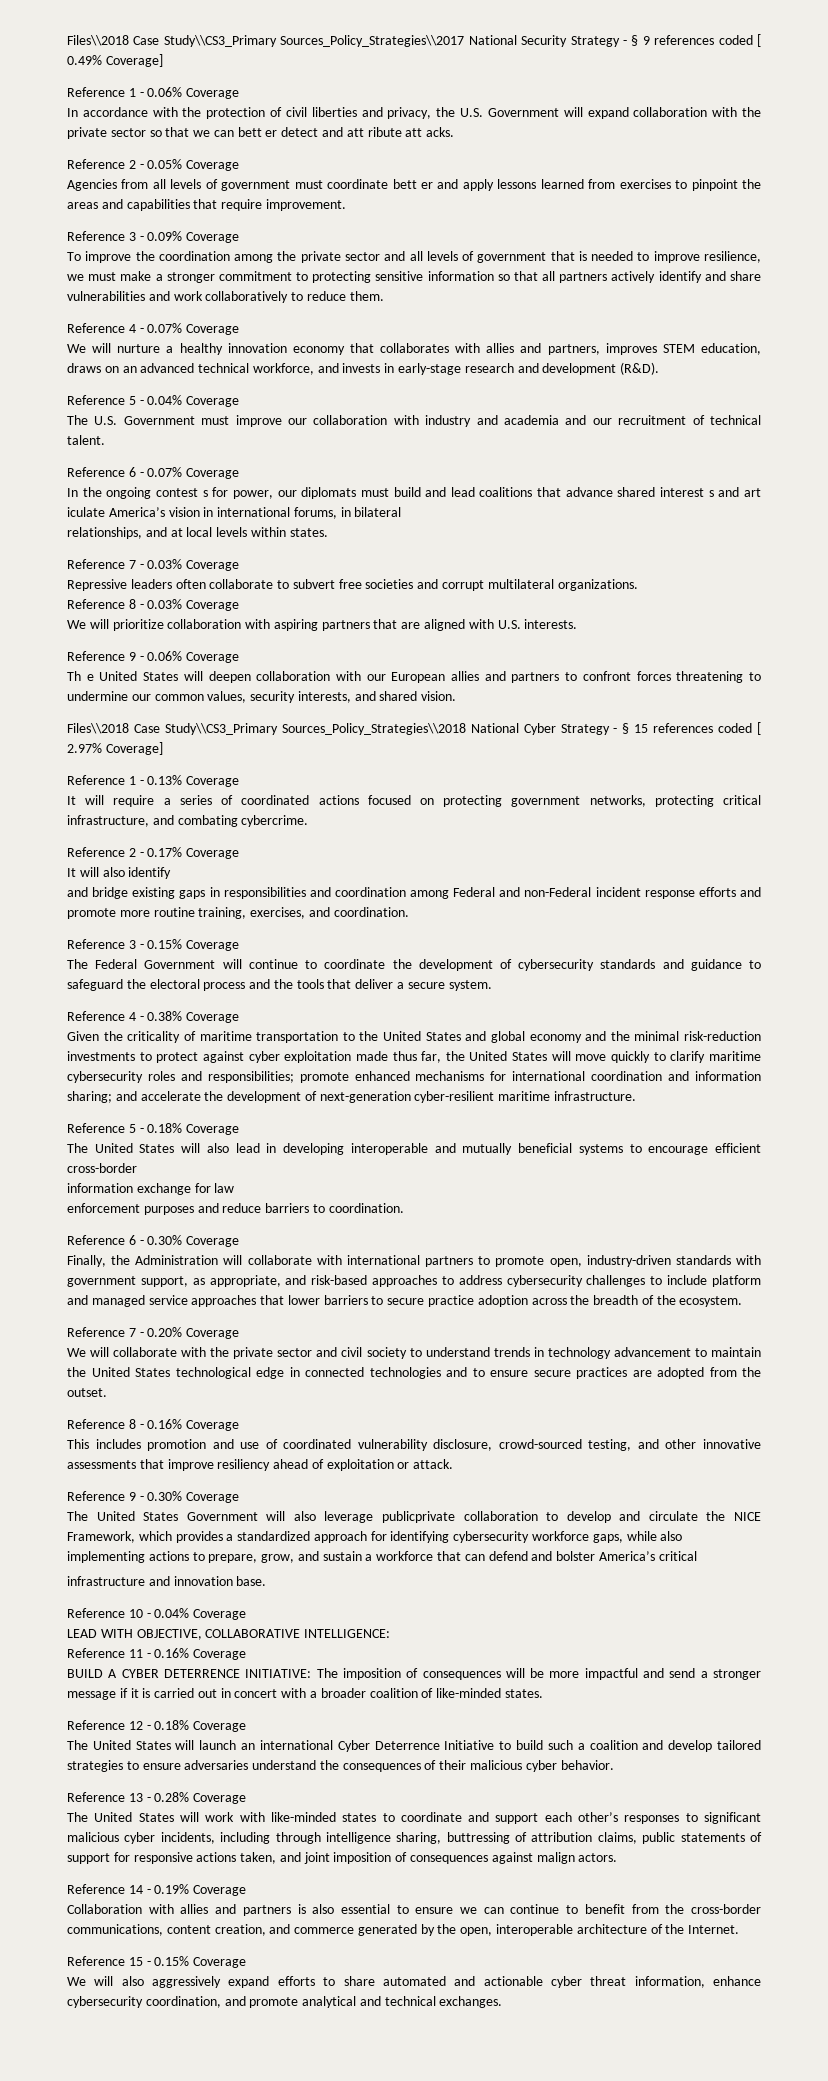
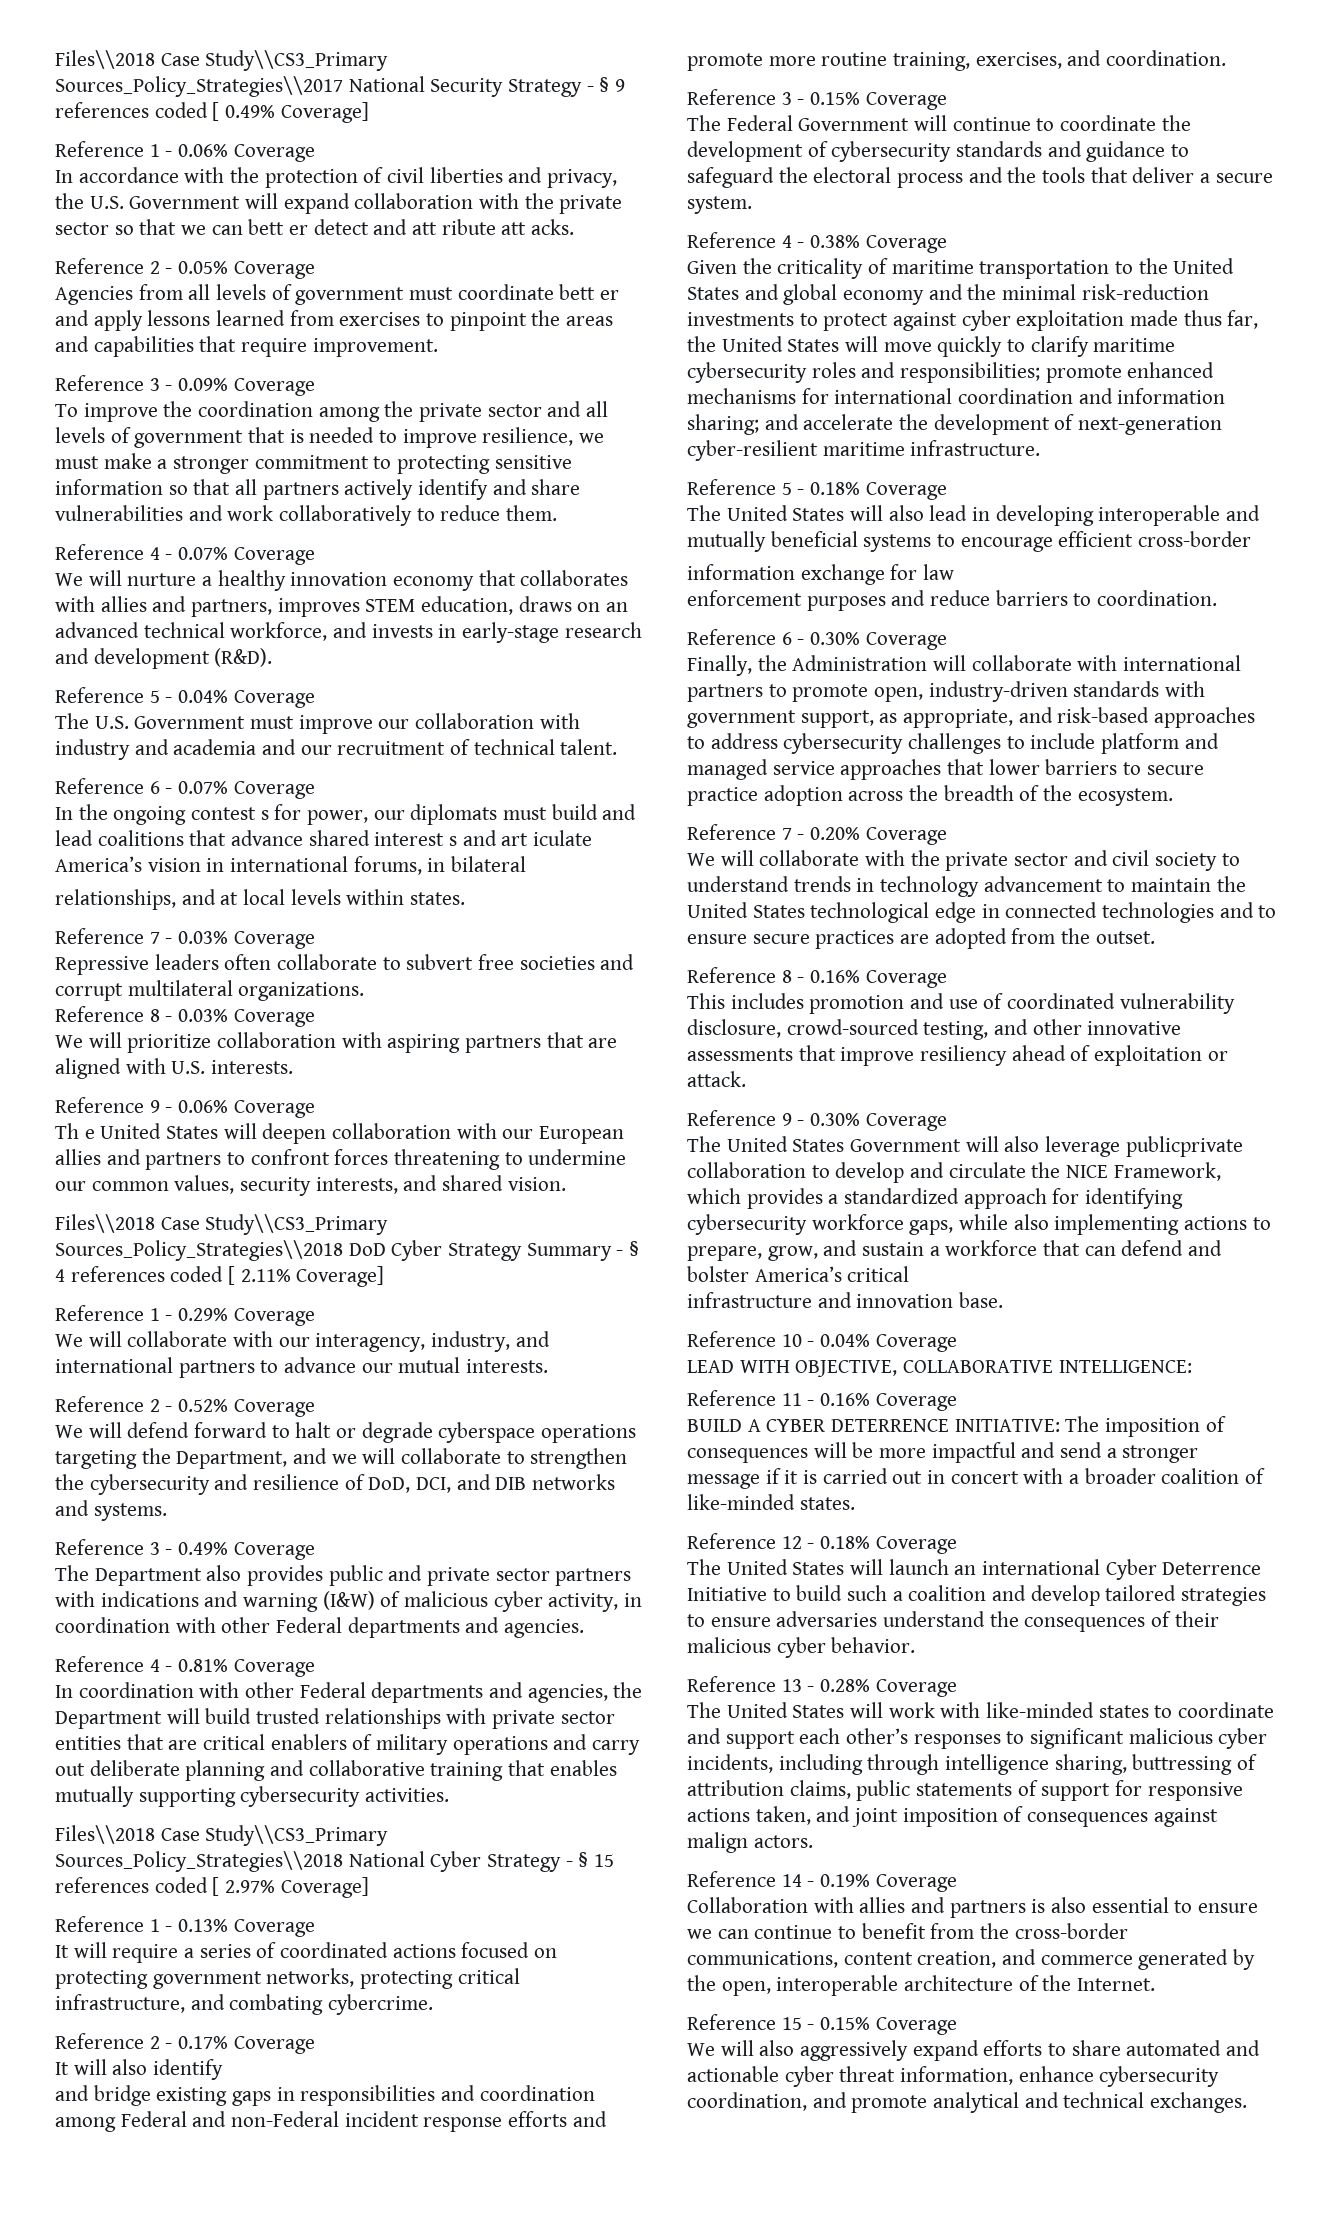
+ Files\\2018 Case Study\\CS3_Primary Sources_Policy_Strategies\\2018 DoD Cyber Strategy Summary - § 4 references coded [ 2.11% Coverage]
+ Reference 1 - 0.29% Coverage
+ We will collaborate with our interagency, industry, and international partners to advance our mutual interests.
+ Reference 2 - 0.52% Coverage
+ We will defend forward to halt or degrade cyberspace operations targeting the Department, and we will collaborate to strengthen the cybersecurity and resilience of DoD, DCI, and DIB networks and systems.
+ Reference 3 - 0.49% Coverage
+ The Department also provides public and private sector partners with indications and warning (I&W) of malicious cyber activity, in coordination with other Federal departments and agencies.
+ Reference 4 - 0.81% Coverage
+ In coordination with other Federal departments and agencies, the Department will build trusted relationships with private sector entities that are critical enablers of military operations and carry out deliberate planning and collaborative training that enables mutually supporting cybersecurity activities.

